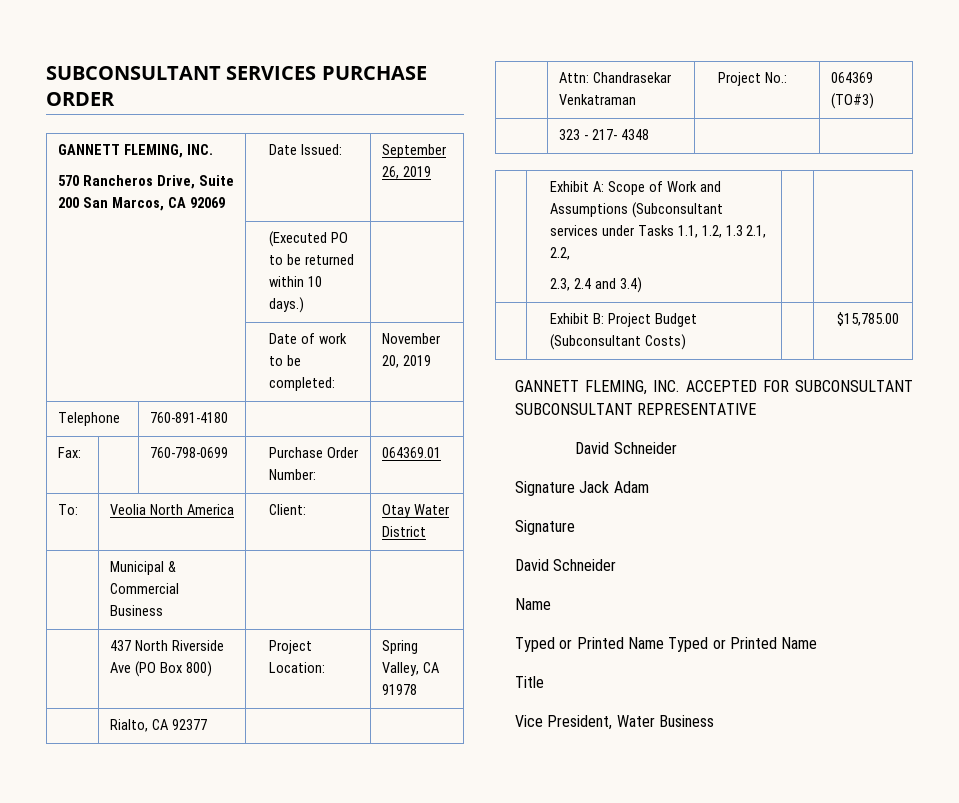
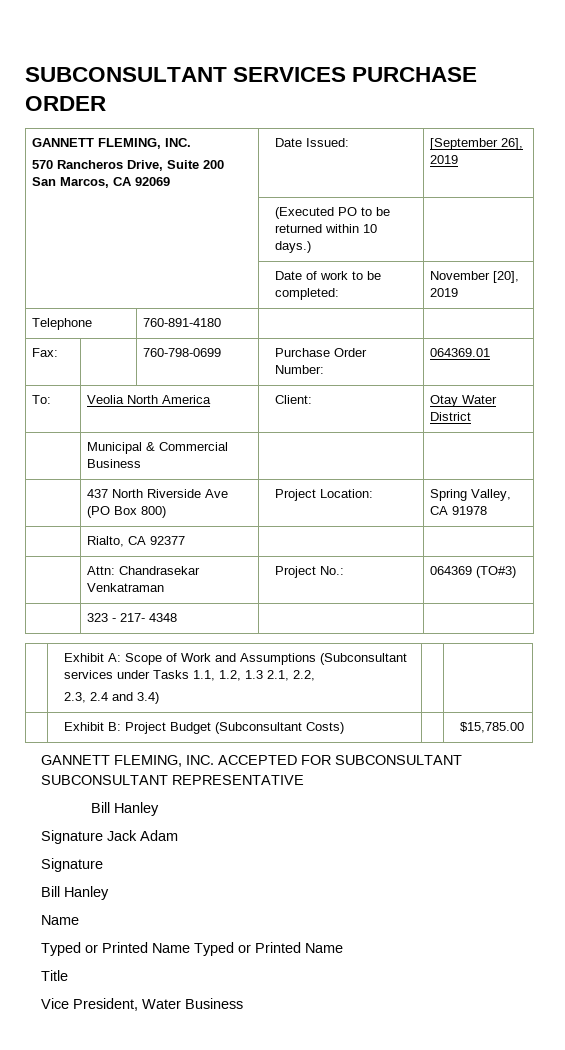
  SUBCONSULTANT SERVICES PURCHASE ORDER
  GANNETT FLEMING, INC.
- 570 Rancheros Drive, Suite 200 San Marcos, CA 92069 | Date Issued: | September 26, 2019
+ 570 Rancheros Drive, Suite 200 San Marcos, CA 92069 | Date Issued: | [September 26], 2019
- | Date of work to be completed: | November 20, 2019
+ | Date of work to be completed: | November [20], 2019
  GANNETT FLEMING, INC. ACCEPTED FOR SUBCONSULTANT SUBCONSULTANT REPRESENTATIVE
- David Schneider
+ Bill Hanley
  Signature Jack Adam
  Signature
- David Schneider
+ Bill Hanley

